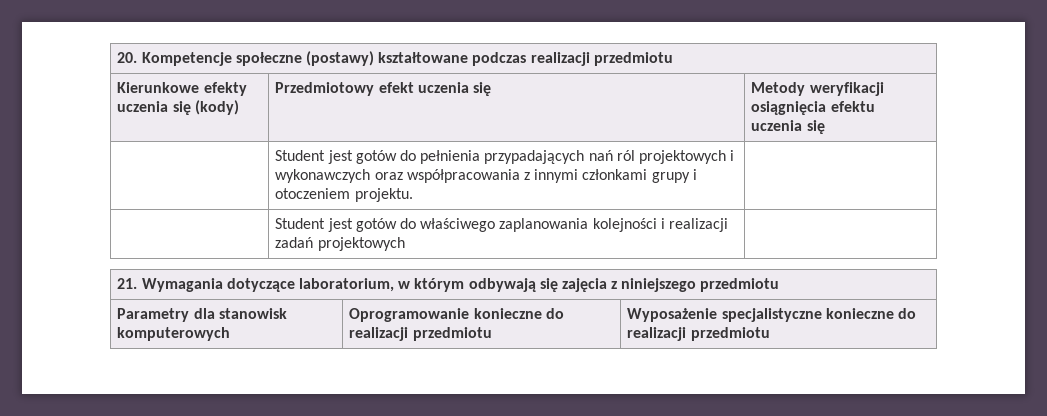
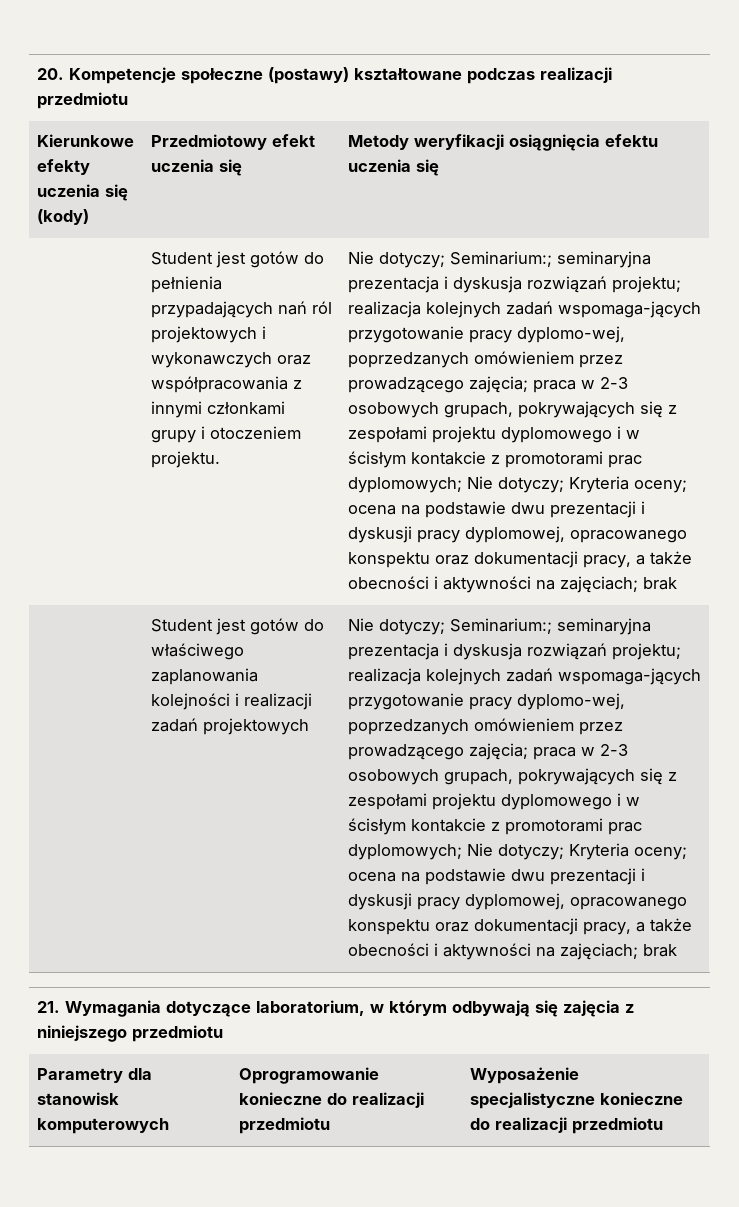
- Student jest gotów do pełnienia przypadających nań ról projektowych i wykonawczych oraz współpracowania z innymi członkami grupy i otoczeniem projektu.
+ Student jest gotów do pełnienia przypadających nań ról projektowych i wykonawczych oraz współpracowania z innymi członkami grupy i otoczeniem projektu. | Nie dotyczy; Seminarium:; seminaryjna prezentacja i dyskusja rozwiązań projektu; realizacja kolejnych zadań wspomaga-jących przygotowanie pracy dyplomo-wej, poprzedzanych omówieniem przez prowadzącego zajęcia; praca w 2-3 osobowych grupach, pokrywających się z zespołami projektu dyplomowego i w ścisłym kontakcie z promotorami prac dyplomowych; Nie dotyczy; Kryteria oceny; ocena na podstawie dwu prezentacji i dyskusji pracy dyplomowej, opracowanego konspektu oraz dokumentacji pracy, a także obecności i aktywności na zajęciach; brak
- Student jest gotów do właściwego zaplanowania kolejności i realizacji zadań projektowych
+ Student jest gotów do właściwego zaplanowania kolejności i realizacji zadań projektowych | Nie dotyczy; Seminarium:; seminaryjna prezentacja i dyskusja rozwiązań projektu; realizacja kolejnych zadań wspomaga-jących przygotowanie pracy dyplomo-wej, poprzedzanych omówieniem przez prowadzącego zajęcia; praca w 2-3 osobowych grupach, pokrywających się z zespołami projektu dyplomowego i w ścisłym kontakcie z promotorami prac dyplomowych; Nie dotyczy; Kryteria oceny; ocena na podstawie dwu prezentacji i dyskusji pracy dyplomowej, opracowanego konspektu oraz dokumentacji pracy, a także obecności i aktywności na zajęciach; brak

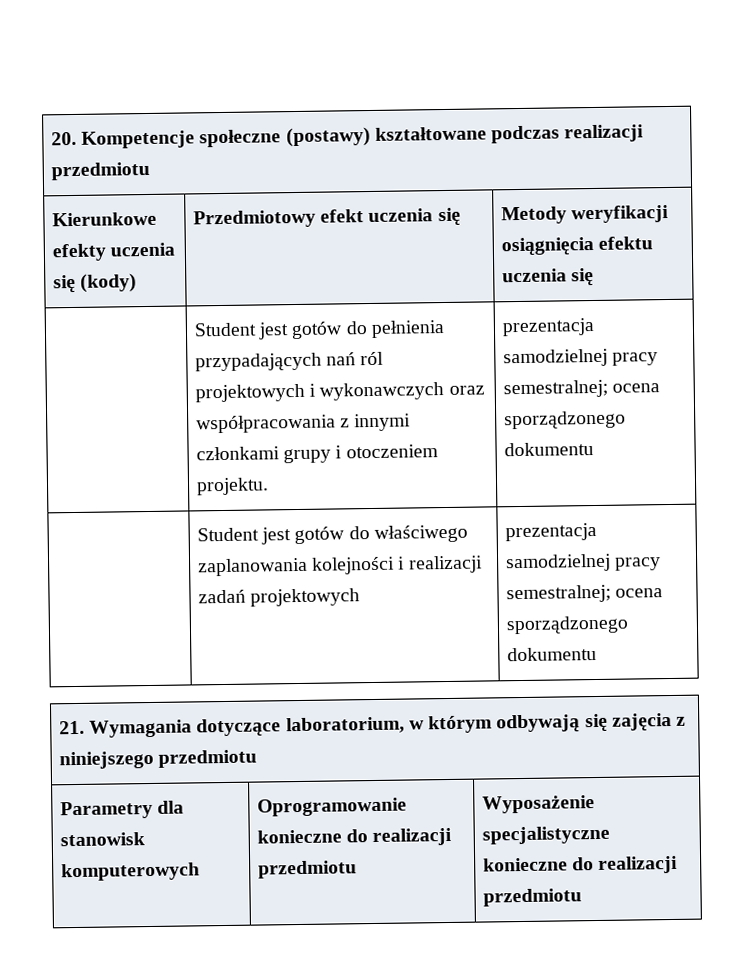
- Student jest gotów do pełnienia przypadających nań ról projektowych i wykonawczych oraz współpracowania z innymi członkami grupy i otoczeniem projektu. | Nie dotyczy; Seminarium:; seminaryjna prezentacja i dyskusja rozwiązań projektu; realizacja kolejnych zadań wspomaga-jących przygotowanie pracy dyplomo-wej, poprzedzanych omówieniem przez prowadzącego zajęcia; praca w 2-3 osobowych grupach, pokrywających się z zespołami projektu dyplomowego i w ścisłym kontakcie z promotorami prac dyplomowych; Nie dotyczy; Kryteria oceny; ocena na podstawie dwu prezentacji i dyskusji pracy dyplomowej, opracowanego konspektu oraz dokumentacji pracy, a także obecności i aktywności na zajęciach; brak
+ Student jest gotów do pełnienia przypadających nań ról projektowych i wykonawczych oraz współpracowania z innymi członkami grupy i otoczeniem projektu. | prezentacja samodzielnej pracy semestralnej; ocena sporządzonego dokumentu
- Student jest gotów do właściwego zaplanowania kolejności i realizacji zadań projektowych | Nie dotyczy; Seminarium:; seminaryjna prezentacja i dyskusja rozwiązań projektu; realizacja kolejnych zadań wspomaga-jących przygotowanie pracy dyplomo-wej, poprzedzanych omówieniem przez prowadzącego zajęcia; praca w 2-3 osobowych grupach, pokrywających się z zespołami projektu dyplomowego i w ścisłym kontakcie z promotorami prac dyplomowych; Nie dotyczy; Kryteria oceny; ocena na podstawie dwu prezentacji i dyskusji pracy dyplomowej, opracowanego konspektu oraz dokumentacji pracy, a także obecności i aktywności na zajęciach; brak
+ Student jest gotów do właściwego zaplanowania kolejności i realizacji zadań projektowych | prezentacja samodzielnej pracy semestralnej; ocena sporządzonego dokumentu

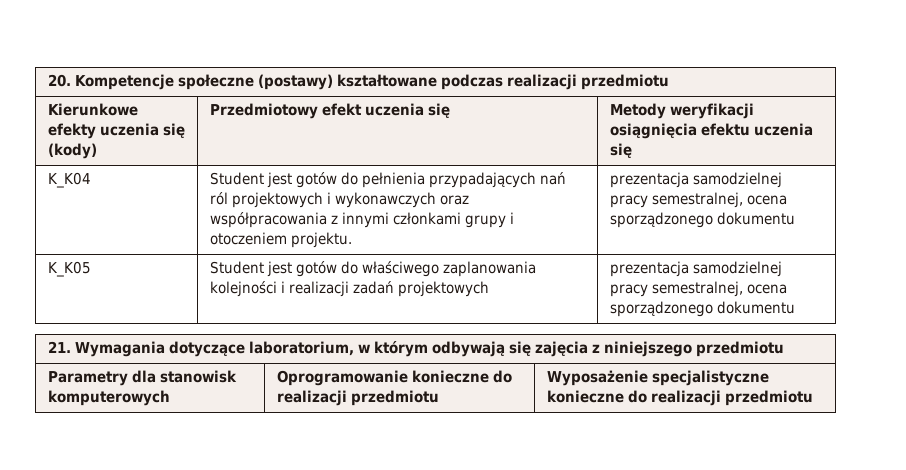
- | Student jest gotów do pełnienia przypadających nań ról projektowych i wykonawczych oraz współpracowania z innymi członkami grupy i otoczeniem projektu. | prezentacja samodzielnej pracy semestralnej; ocena sporządzonego dokumentu
- | Student jest gotów do właściwego zaplanowania kolejności i realizacji zadań projektowych | prezentacja samodzielnej pracy semestralnej; ocena sporządzonego dokumentu
+ K_K04 | Student jest gotów do pełnienia przypadających nań ról projektowych i wykonawczych oraz współpracowania z innymi członkami grupy i otoczeniem projektu. | prezentacja samodzielnej pracy semestralnej, ocena sporządzonego dokumentu
+ K_K05 | Student jest gotów do właściwego zaplanowania kolejności i realizacji zadań projektowych | prezentacja samodzielnej pracy semestralnej, ocena sporządzonego dokumentu

